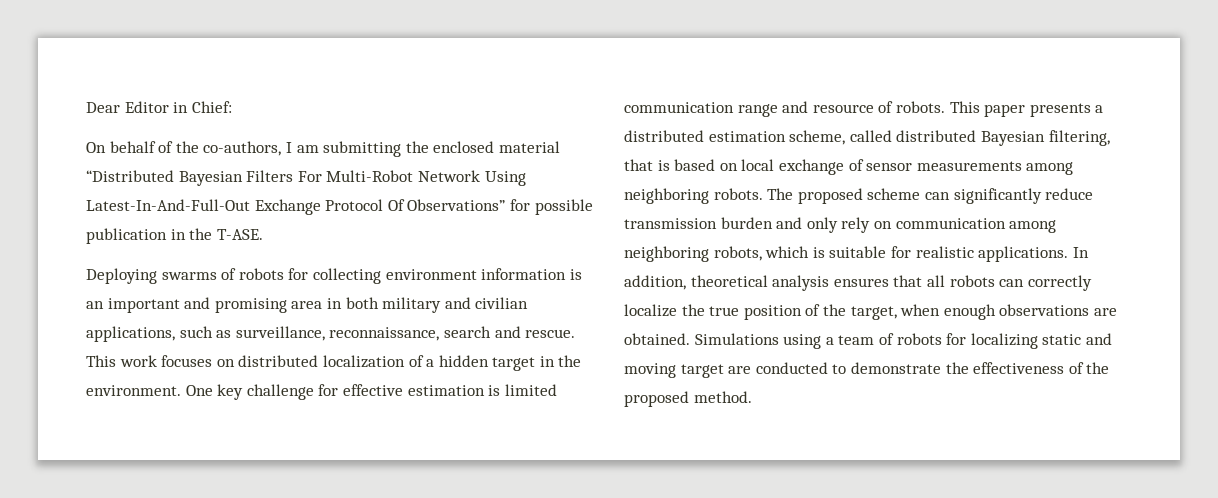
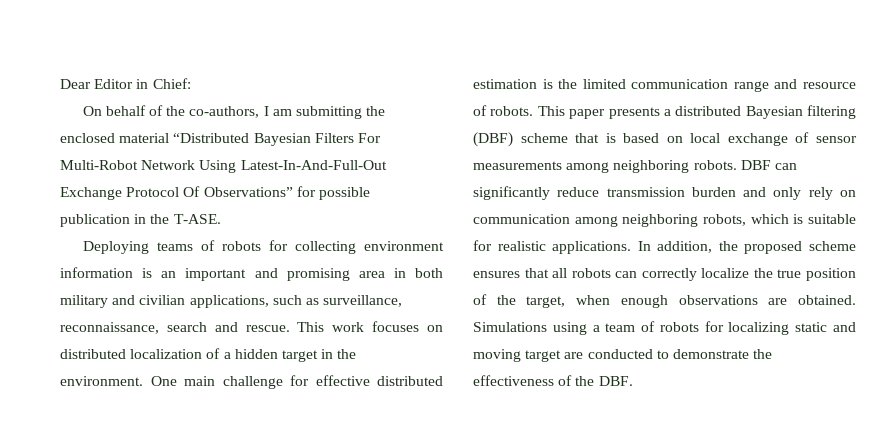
- Deploying swarms of robots for collecting environment information is an important and promising area in both military and civilian applications, such as surveillance, reconnaissance, search and rescue.
+ Deploying teams of robots for collecting environment information is an important and promising area in both military and civilian applications, such as surveillance, reconnaissance, search and rescue.
- One key challenge for effective estimation is limited communication range and resource of robots.
+ One main challenge for effective distributed estimation is the limited communication range and resource of robots.
- This paper presents a distributed estimation scheme, called distributed Bayesian filtering, that is based on local exchange of sensor measurements among neighboring robots.
+ This paper presents a distributed Bayesian filtering (DBF) scheme that is based on local exchange of sensor measurements among neighboring robots.
- The proposed scheme can significantly reduce transmission burden and only rely on communication among neighboring robots, which is suitable for realistic applications.
+ DBF can significantly reduce transmission burden and only rely on communication among neighboring robots, which is suitable for realistic applications.
- In addition, theoretical analysis ensures that all robots can correctly localize the true position of the target, when enough observations are obtained.
+ In addition, the proposed scheme ensures that all robots can correctly localize the true position of the target, when enough observations are obtained.
- Simulations using a team of robots for localizing static and moving target are conducted to demonstrate the effectiveness of the proposed method.
+ Simulations using a team of robots for localizing static and moving target are conducted to demonstrate the effectiveness of the DBF.

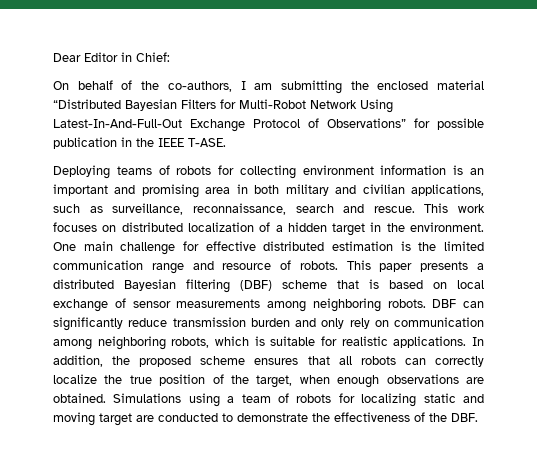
- On behalf of the co-authors, I am submitting the enclosed material “Distributed Bayesian Filters For Multi-Robot Network Using Latest-In-And-Full-Out Exchange Protocol Of Observations” for possible publication in the T-ASE.
+ On behalf of the co-authors, I am submitting the enclosed material “Distributed Bayesian Filters for Multi-Robot Network Using Latest-In-And-Full-Out Exchange Protocol of Observations” for possible publication in the IEEE T-ASE.

